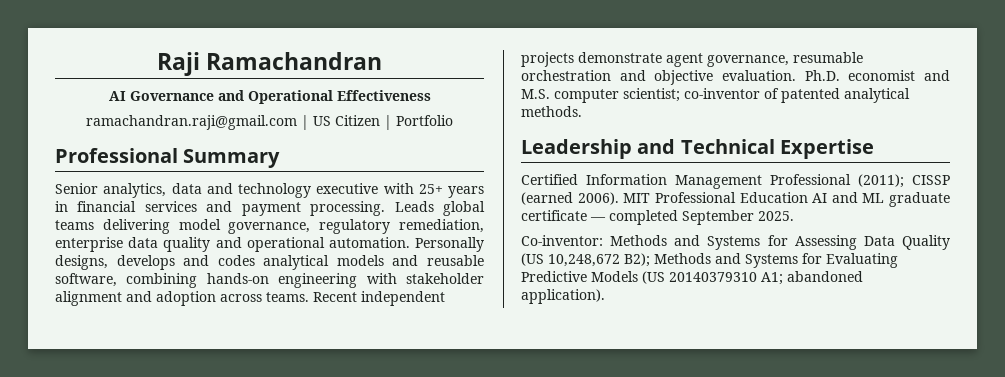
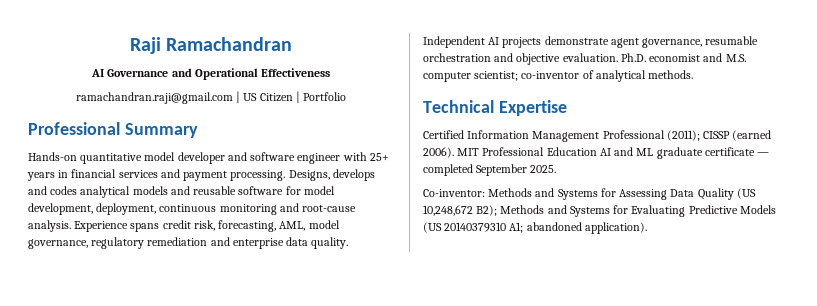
- Senior analytics, data and technology executive with 25+ years in financial services and payment processing.
+ Hands-on quantitative model developer and software engineer with 25+ years in financial services and payment processing.
- Leads global teams delivering model governance, regulatory remediation, enterprise data quality and operational automation. Personally designs, develops and codes analytical models and reusable software, combining hands-on engineering with stakeholder alignment and adoption across teams. Recent independent projects demonstrate agent governance, resumable orchestration and objective evaluation.
+ Designs, develops and codes analytical models and reusable software for model development, deployment, continuous monitoring and root-cause analysis. Experience spans credit risk, forecasting, AML, model governance, regulatory remediation and enterprise data quality. Independent AI projects demonstrate agent governance, resumable orchestration and objective evaluation.
- Ph.D. economist and M.S. computer scientist; co-inventor of patented analytical methods.
+ Ph.D. economist and M.S. computer scientist; co-inventor of analytical methods.
- Leadership and Technical Expertise
+ Technical Expertise

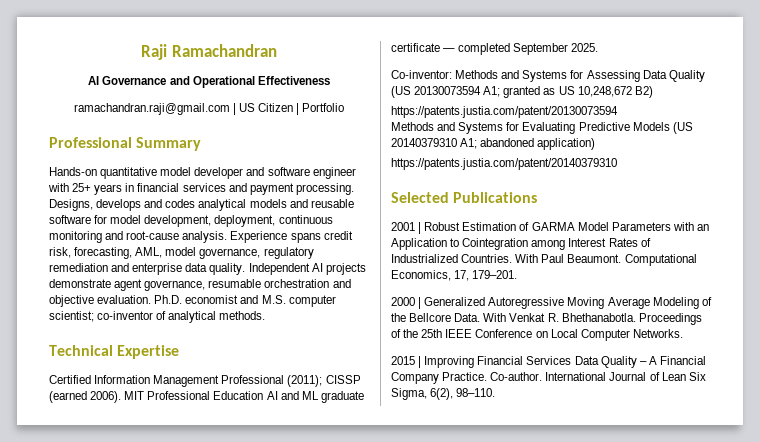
- Co-inventor: Methods and Systems for Assessing Data Quality (US 10,248,672 B2); Methods and Systems for Evaluating Predictive Models (US 20140379310 A1; abandoned application).
+ Co-inventor: Methods and Systems for Assessing Data Quality (US 20130073594 A1; granted as US 10,248,672 B2)
+ https://patents.justia.com/patent/20130073594
+ Methods and Systems for Evaluating Predictive Models (US 20140379310 A1; abandoned application)
+ https://patents.justia.com/patent/20140379310
+ Selected Publications
+ 2001 | Robust Estimation of GARMA Model Parameters with an Application to Cointegration among Interest Rates of Industrialized Countries. With Paul Beaumont. Computational Economics, 17, 179–201.
+ 2000 | Generalized Autoregressive Moving Average Modeling of the Bellcore Data. With Venkat R. Bhethanabotla. Proceedings of the 25th IEEE Conference on Local Computer Networks.
+ 2015 | Improving Financial Services Data Quality – A Financial Company Practice. Co-author. International Journal of Lean Six Sigma, 6(2), 98–110.

